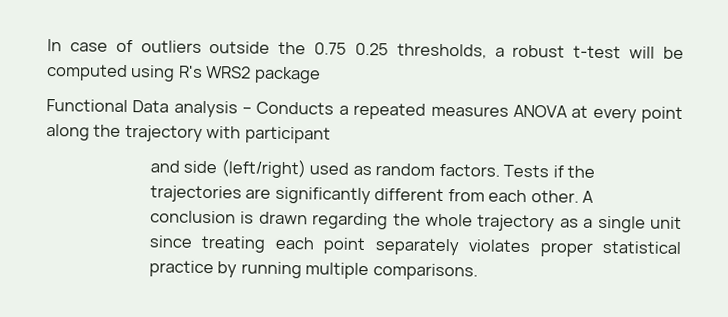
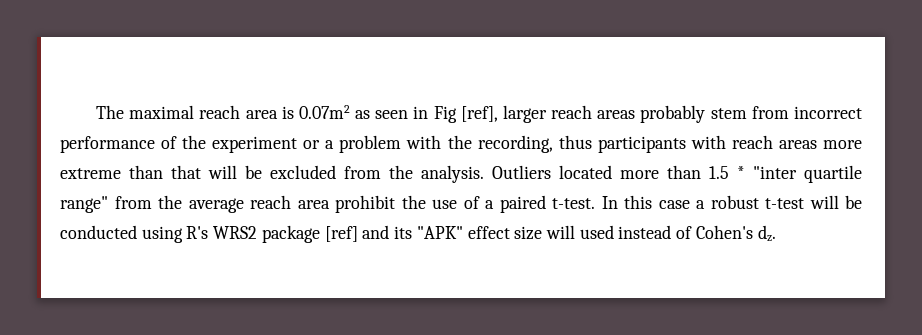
- In case of outliers outside the 0.75 0.25 thresholds, a robust t-test will be computed using R's WRS2 package
- Functional Data analysis – Conducts a repeated measures ANOVA at every point along the trajectory with participant
- and side (left/right) used as random factors. Tests if the trajectories are significantly different from each other. A conclusion is drawn regarding the whole trajectory as a single unit since treating each point separately violates proper statistical practice by running multiple comparisons.
+ The maximal reach area is 0.07m2 as seen in Fig [ref], larger reach areas probably stem from incorrect performance of the experiment or a problem with the recording, thus participants with reach areas more extreme than that will be excluded from the analysis. Outliers located more than 1.5 * "inter quartile range" from the average reach area prohibit the use of a paired t-test. In this case a robust t-test will be conducted using R's WRS2 package [ref] and its "APK" effect size will used instead of Cohen's dz.

